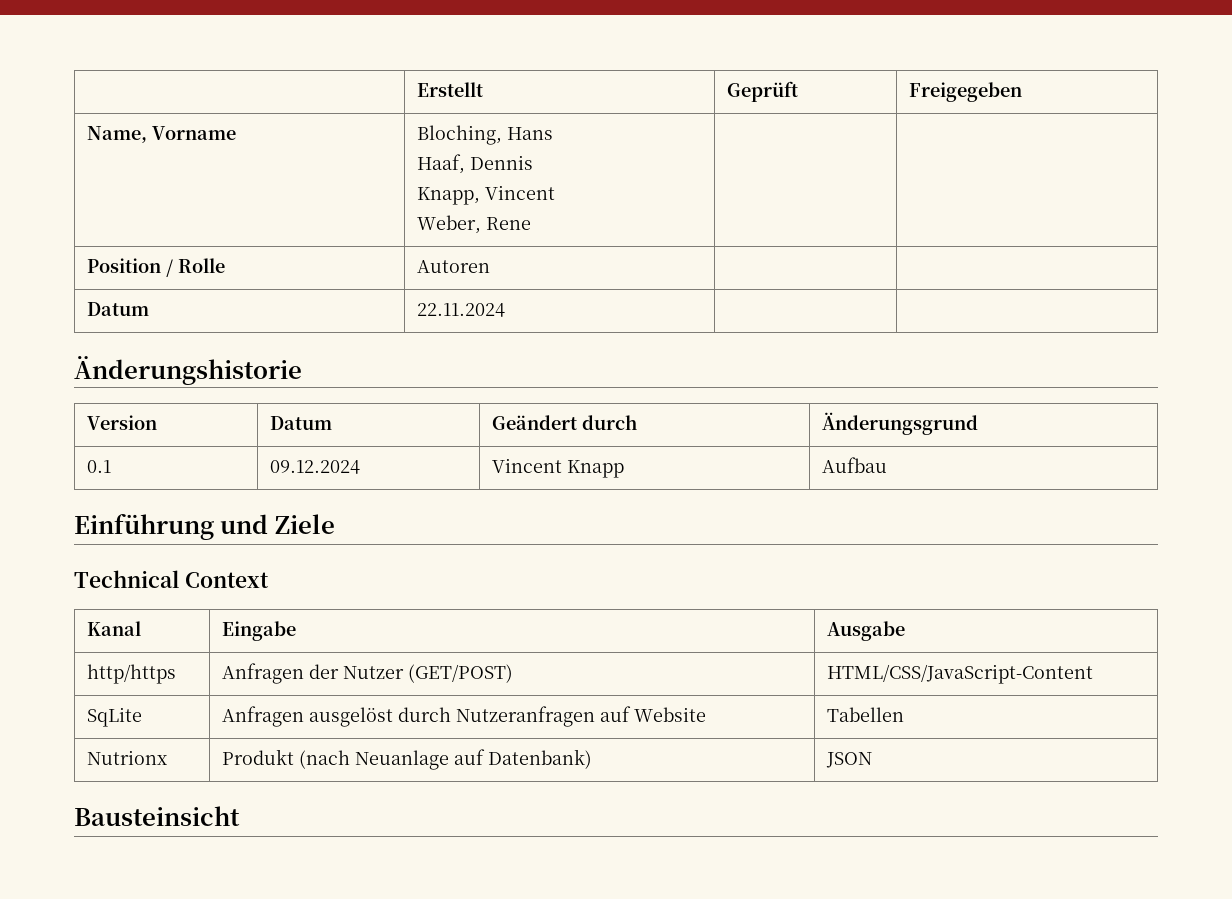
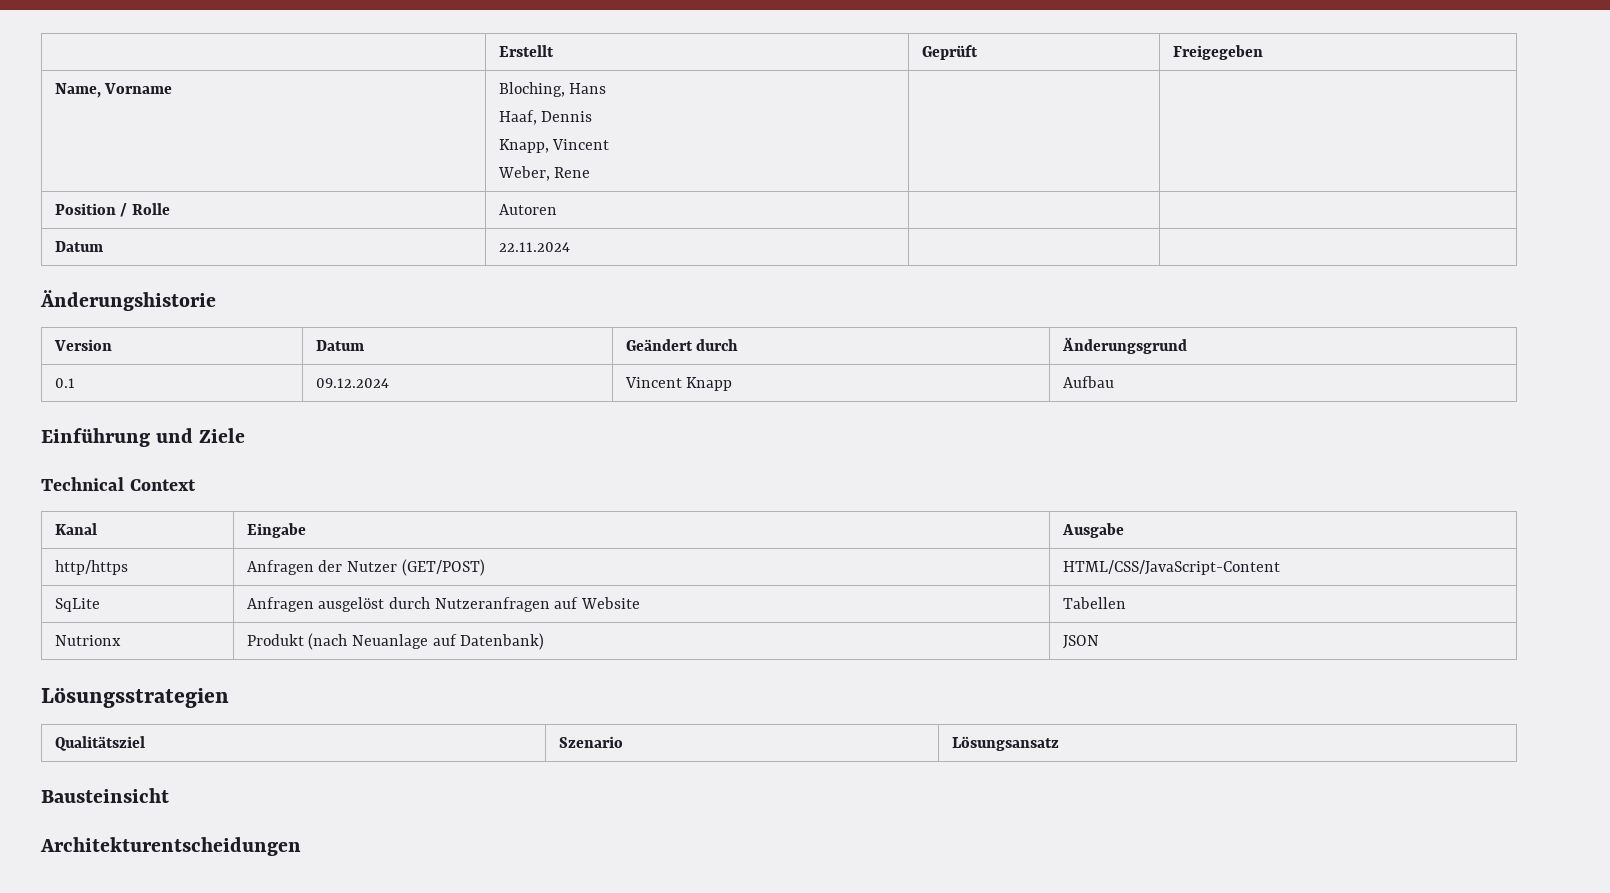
+ Lösungsstrategien
+ Qualitätsziel | Szenario | Lösungsansatz
+ Architekturentscheidungen

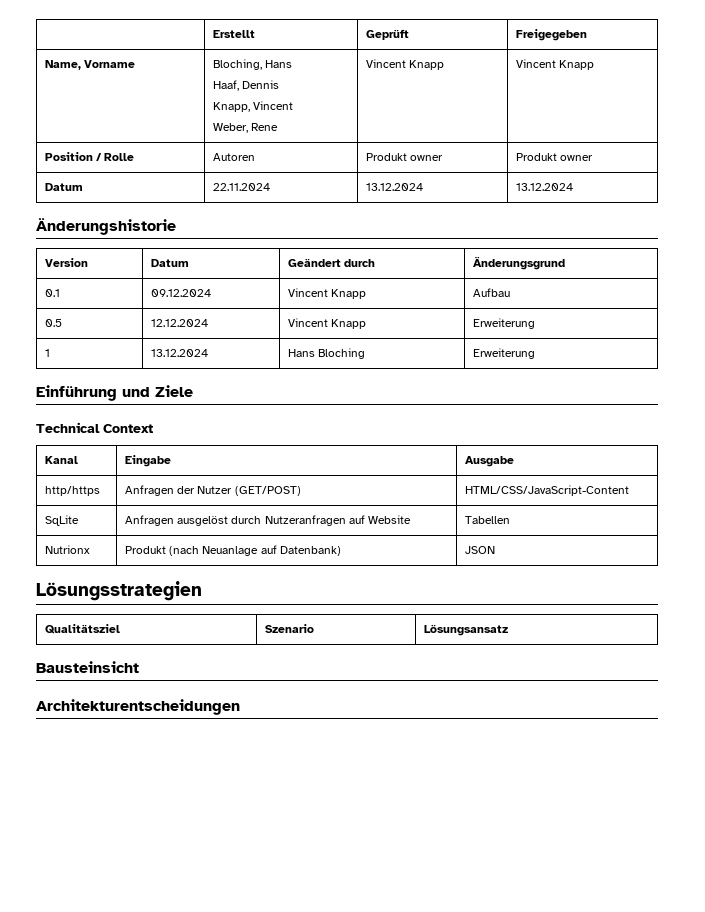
  Name, Vorname | Bloching, Hans
  Haaf, Dennis
  Knapp, Vincent
- Weber, Rene | |
+ Weber, Rene | Vincent Knapp | Vincent Knapp
- Position / Rolle | Autoren | |
+ Position / Rolle | Autoren | Produkt owner | Produkt owner
- Datum | 22.11.2024 | |
+ Datum | 22.11.2024 | 13.12.2024 | 13.12.2024
+ 0.5 | 12.12.2024 | Vincent Knapp | Erweiterung
+ 1 | 13.12.2024 | Hans Bloching | Erweiterung

